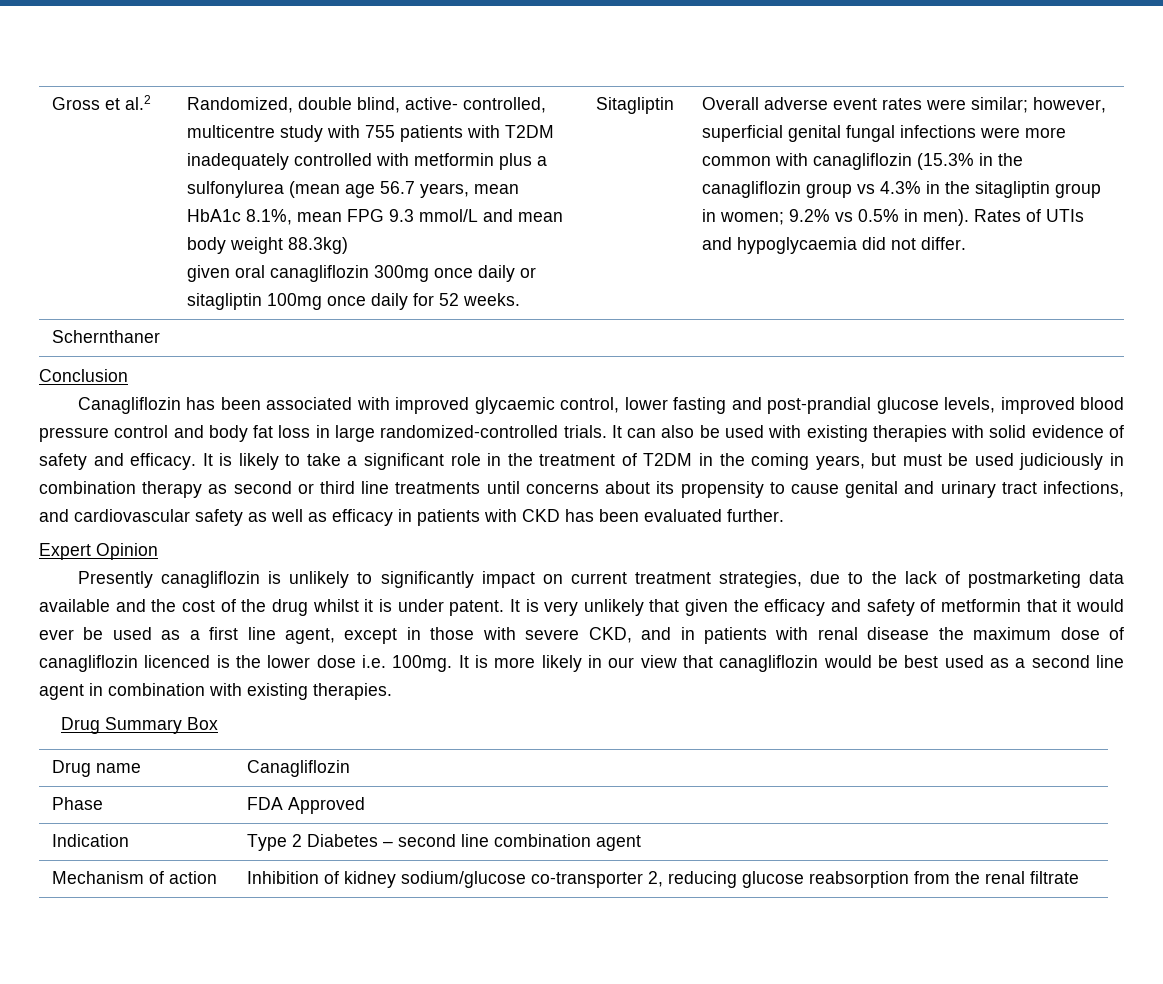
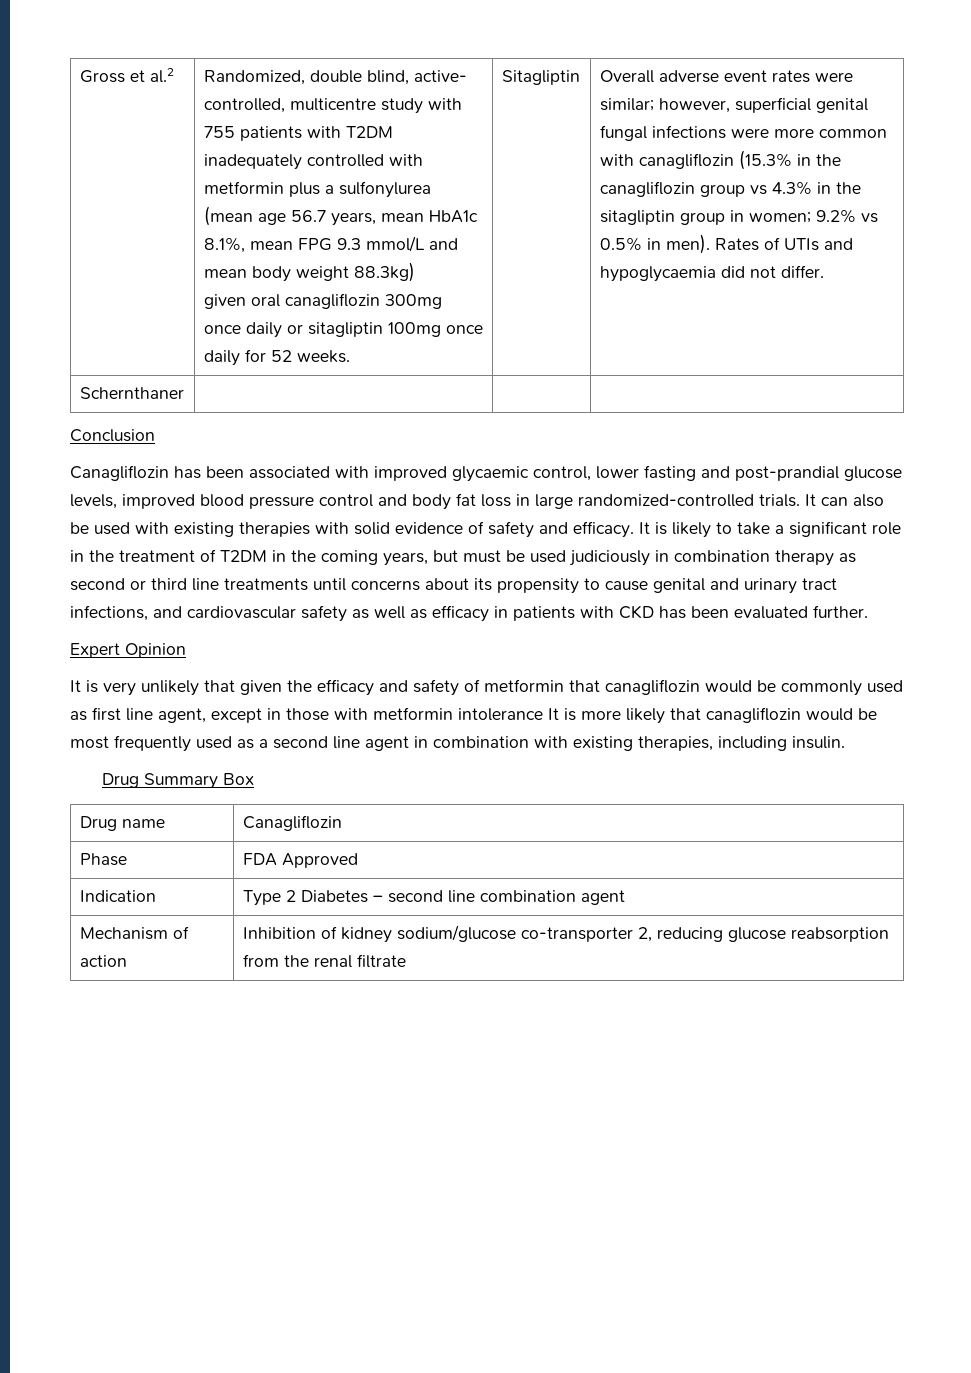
- Presently canagliflozin is unlikely to significantly impact on current treatment strategies, due to the lack of postmarketing data available and the cost of the drug whilst it is under patent. It is very unlikely that given the efficacy and safety of metformin that it would ever be used as a first line agent, except in those with severe CKD, and in patients with renal disease the maximum dose of canagliflozin licenced is the lower dose i.e. 100mg. It is more likely in our view that canagliflozin would be best used as a second line agent in combination with existing therapies.
+ It is very unlikely that given the efficacy and safety of metformin that canagliflozin would be commonly used as first line agent, except in those with metformin intolerance It is more likely that canagliflozin would be most frequently used as a second line agent in combination with existing therapies, including insulin.

